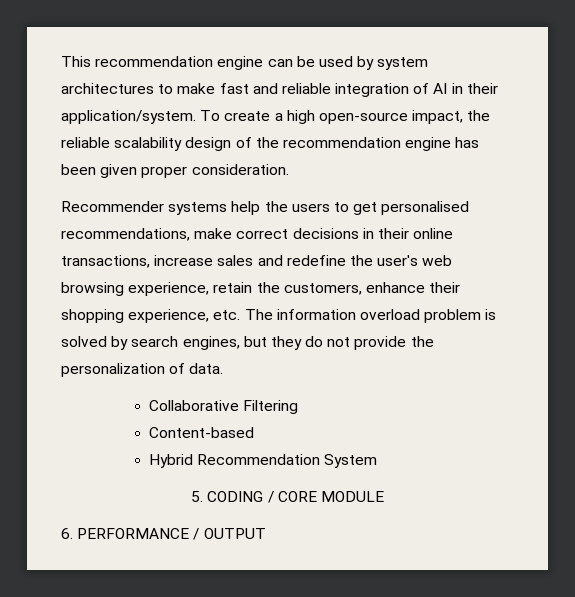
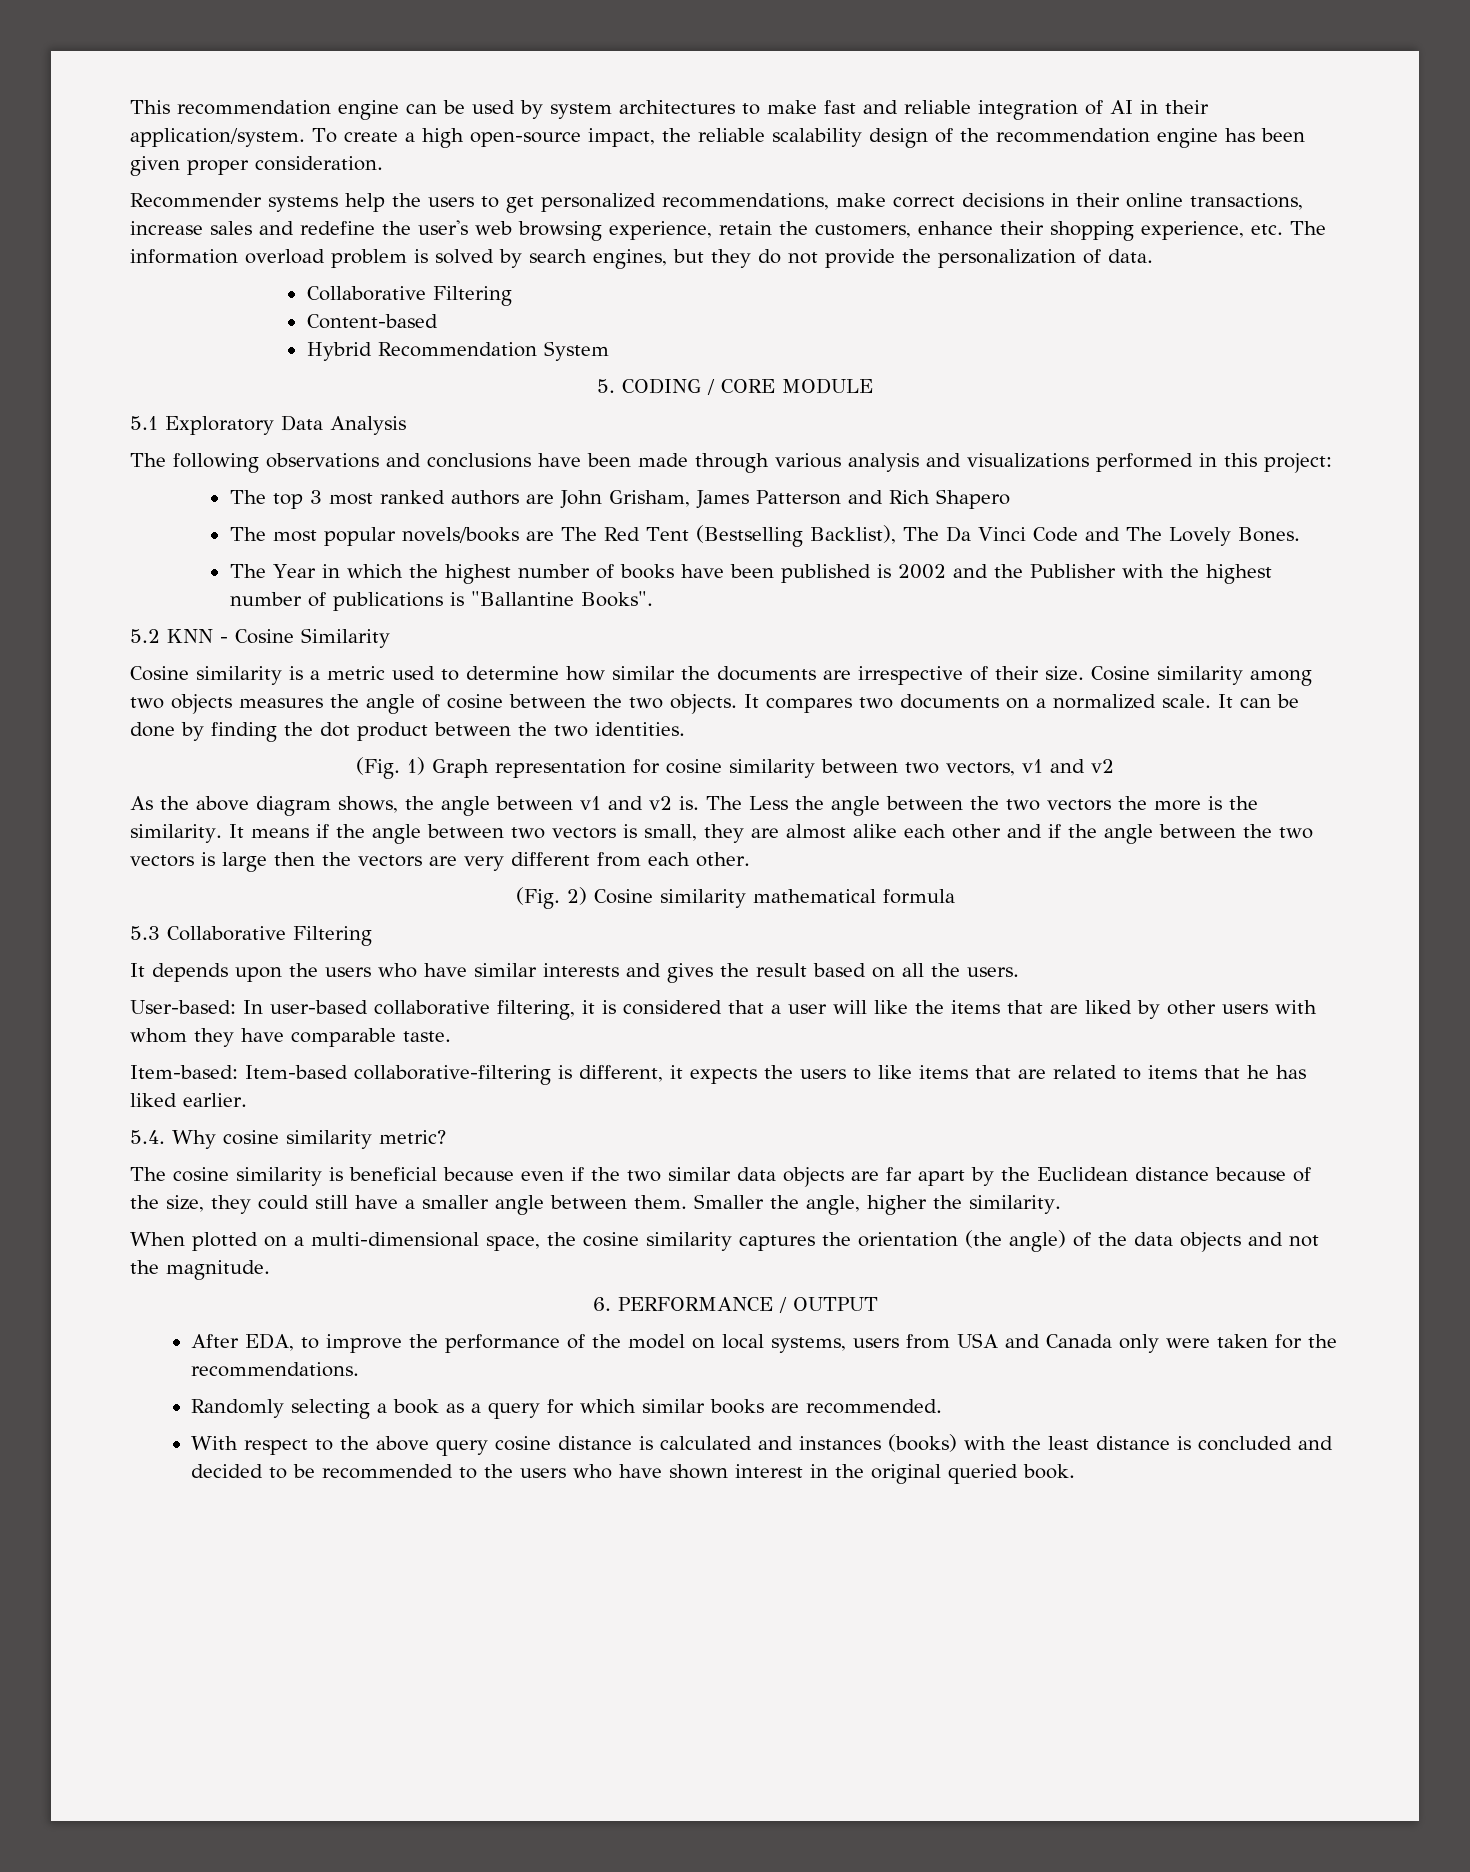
- Recommender systems help the users to get personalised recommendations, make correct decisions in their online transactions, increase sales and redefine the user's web browsing experience, retain the customers, enhance their shopping experience, etc. The information overload problem is solved by search engines, but they do not provide the personalization of data.
+ Recommender systems help the users to get personalized recommendations, make correct decisions in their online transactions, increase sales and redefine the user's web browsing experience, retain the customers, enhance their shopping experience, etc. The information overload problem is solved by search engines, but they do not provide the personalization of data.
+ 5.1 Exploratory Data Analysis
+ The following observations and conclusions have been made through various analysis and visualizations performed in this project:
+ The top 3 most ranked authors are John Grisham, James Patterson and Rich Shapero
+ The most popular novels/books are The Red Tent (Bestselling Backlist), The Da Vinci Code and The Lovely Bones.
+ The Year in which the highest number of books have been published is 2002 and the Publisher with the highest number of publications is "Ballantine Books".
+ 5.2 KNN - Cosine Similarity
+ Cosine similarity is a metric used to determine how similar the documents are irrespective of their size. Cosine similarity among two objects measures the angle of cosine between the two objects. It compares two documents on a normalized scale. It can be done by finding the dot product between the two identities.
+ (Fig. 1) Graph representation for cosine similarity between two vectors, v1 and v2
+ As the above diagram shows, the angle between v1 and v2 is. The Less the angle between the two vectors the more is the similarity. It means if the angle between two vectors is small, they are almost alike each other and if the angle between the two vectors is large then the vectors are very different from each other.
+ (Fig. 2) Cosine similarity mathematical formula
+ 5.3 Collaborative Filtering
+ It depends upon the users who have similar interests and gives the result based on all the users.
+ User-based: In user-based collaborative filtering, it is considered that a user will like the items that are liked by other users with whom they have comparable taste.
+ Item-based: Item-based collaborative-filtering is different, it expects the users to like items that are related to items that he has liked earlier.
+ 5.4. Why cosine similarity metric?
+ The cosine similarity is beneficial because even if the two similar data objects are far apart by the Euclidean distance because of the size, they could still have a smaller angle between them. Smaller the angle, higher the similarity.
+ When plotted on a multi-dimensional space, the cosine similarity captures the orientation (the angle) of the data objects and not the magnitude.
  6. PERFORMANCE / OUTPUT
+ After EDA, to improve the performance of the model on local systems, users from USA and Canada only were taken for the recommendations.
+ Randomly selecting a book as a query for which similar books are recommended.
+ With respect to the above query cosine distance is calculated and instances (books) with the least distance is concluded and decided to be recommended to the users who have shown interest in the original queried book.

